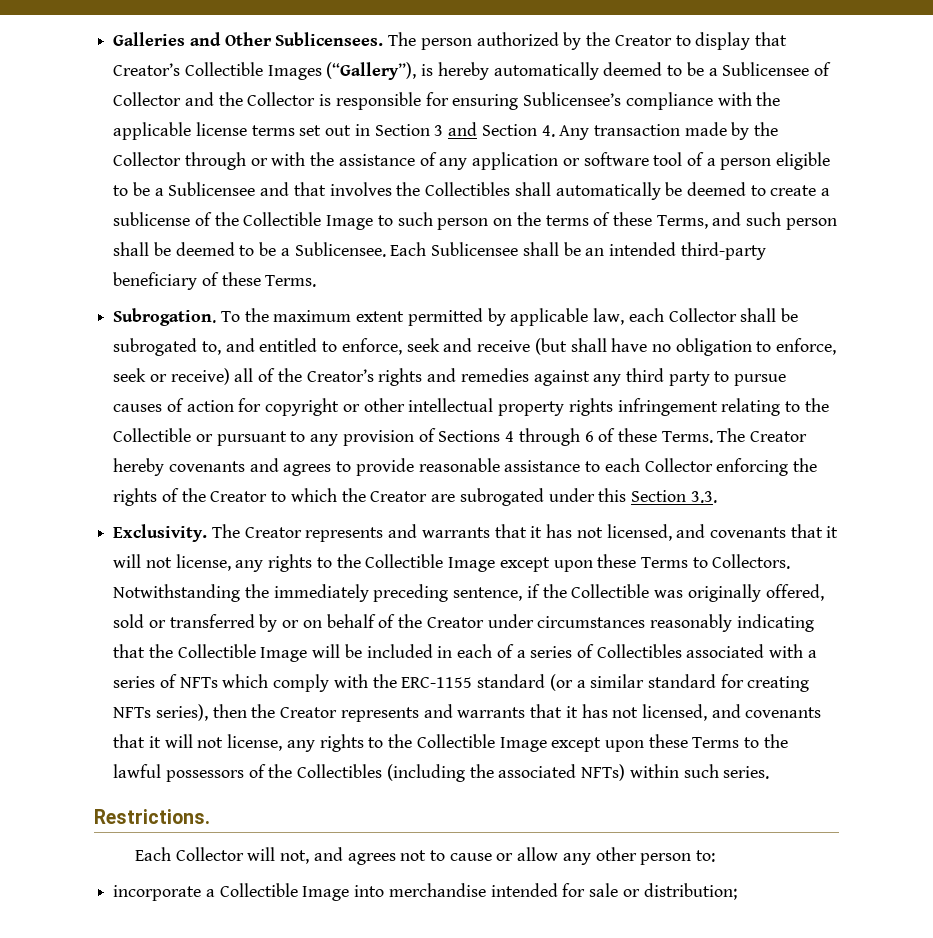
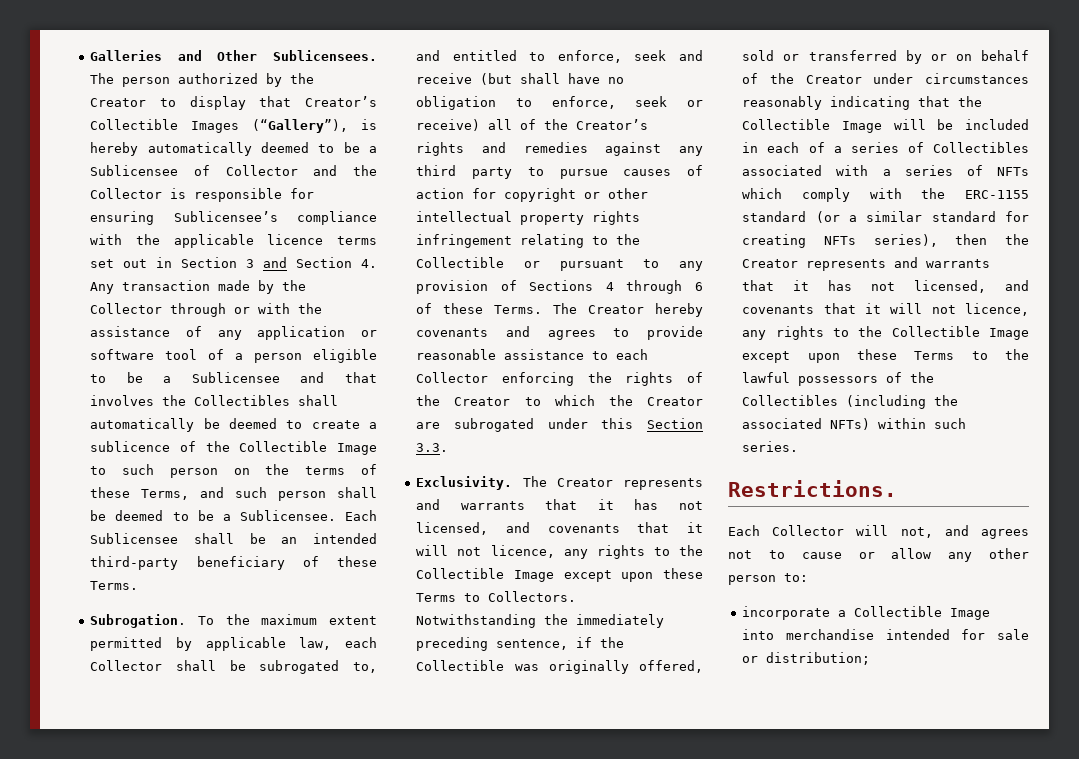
- The person authorized by the Creator to display that Creator’s Collectible Images (“Gallery”), is hereby automatically deemed to be a Sublicensee of Collector and the Collector is responsible for ensuring Sublicensee’s compliance with the applicable license terms set out in Section 3 and Section 4. Any transaction made by the Collector through or with the assistance of any application or software tool of a person eligible to be a Sublicensee and that involves the Collectibles shall automatically be deemed to create a sublicense of the Collectible Image to such person on the terms of these Terms, and such person shall be deemed to be a Sublicensee.
+ The person authorized by the Creator to display that Creator’s Collectible Images (“Gallery”), is hereby automatically deemed to be a Sublicensee of Collector and the Collector is responsible for ensuring Sublicensee’s compliance with the applicable licence terms set out in Section 3 and Section 4. Any transaction made by the Collector through or with the assistance of any application or software tool of a person eligible to be a Sublicensee and that involves the Collectibles shall automatically be deemed to create a sublicence of the Collectible Image to such person on the terms of these Terms, and such person shall be deemed to be a Sublicensee.
- The Creator represents and warrants that it has not licensed, and covenants that it will not license, any rights to the Collectible Image except upon these Terms to Collectors.
+ The Creator represents and warrants that it has not licensed, and covenants that it will not licence, any rights to the Collectible Image except upon these Terms to Collectors.
- Notwithstanding the immediately preceding sentence, if the Collectible was originally offered, sold or transferred by or on behalf of the Creator under circumstances reasonably indicating that the Collectible Image will be included in each of a series of Collectibles associated with a series of NFTs which comply with the ERC-1155 standard (or a similar standard for creating NFTs series), then the Creator represents and warrants that it has not licensed, and covenants that it will not license, any rights to the Collectible Image except upon these Terms to the lawful possessors of the Collectibles (including the associated NFTs) within such series.
+ Notwithstanding the immediately preceding sentence, if the Collectible was originally offered, sold or transferred by or on behalf of the Creator under circumstances reasonably indicating that the Collectible Image will be included in each of a series of Collectibles associated with a series of NFTs which comply with the ERC-1155 standard (or a similar standard for creating NFTs series), then the Creator represents and warrants that it has not licensed, and covenants that it will not licence, any rights to the Collectible Image except upon these Terms to the lawful possessors of the Collectibles (including the associated NFTs) within such series.

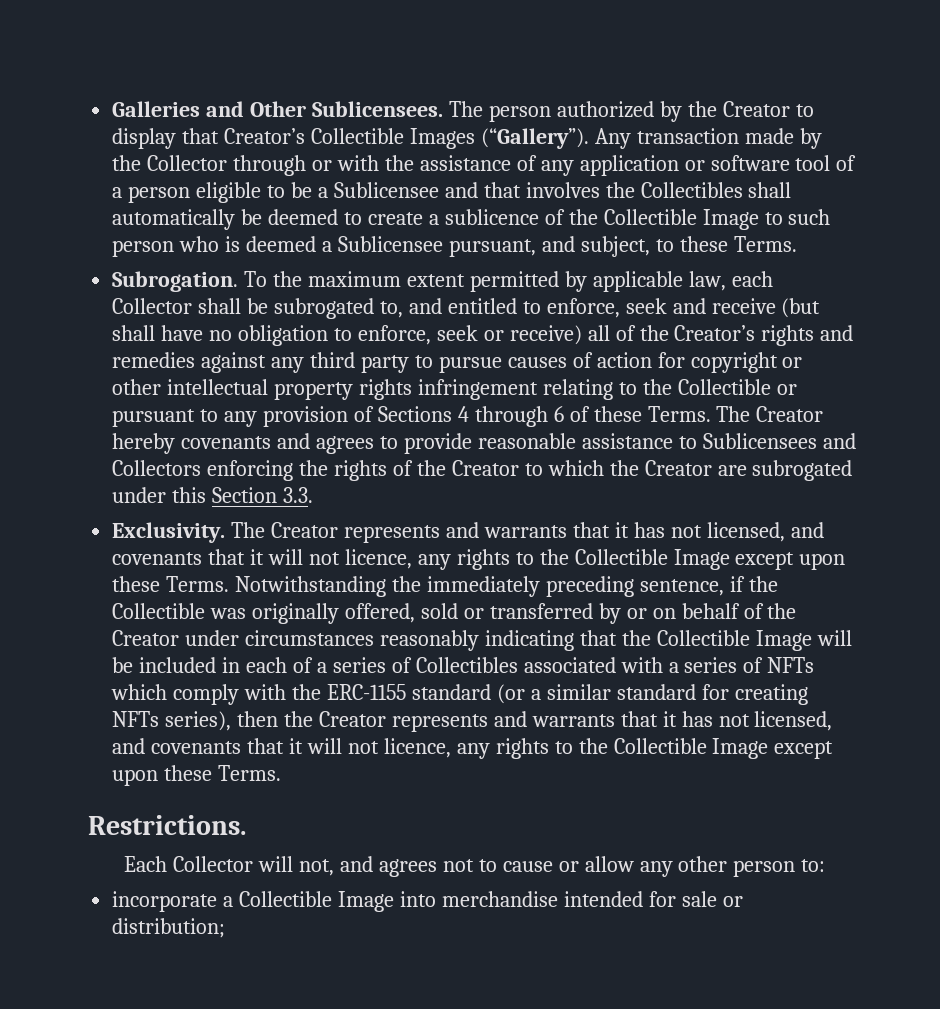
- The person authorized by the Creator to display that Creator’s Collectible Images (“Gallery”), is hereby automatically deemed to be a Sublicensee of Collector and the Collector is responsible for ensuring Sublicensee’s compliance with the applicable licence terms set out in Section 3 and Section 4. Any transaction made by the Collector through or with the assistance of any application or software tool of a person eligible to be a Sublicensee and that involves the Collectibles shall automatically be deemed to create a sublicence of the Collectible Image to such person on the terms of these Terms, and such person shall be deemed to be a Sublicensee. Each Sublicensee shall be an intended third-party beneficiary of these Terms.
+ The person authorized by the Creator to display that Creator’s Collectible Images (“Gallery”). Any transaction made by the Collector through or with the assistance of any application or software tool of a person eligible to be a Sublicensee and that involves the Collectibles shall automatically be deemed to create a sublicence of the Collectible Image to such person who is deemed a Sublicensee pursuant, and subject, to these Terms.
- The Creator hereby covenants and agrees to provide reasonable assistance to each Collector enforcing the rights of the Creator to which the Creator are subrogated under this Section 3.3.
+ The Creator hereby covenants and agrees to provide reasonable assistance to Sublicensees and Collectors enforcing the rights of the Creator to which the Creator are subrogated under this Section 3.3.
- The Creator represents and warrants that it has not licensed, and covenants that it will not licence, any rights to the Collectible Image except upon these Terms to Collectors.
+ The Creator represents and warrants that it has not licensed, and covenants that it will not licence, any rights to the Collectible Image except upon these Terms.
- Notwithstanding the immediately preceding sentence, if the Collectible was originally offered, sold or transferred by or on behalf of the Creator under circumstances reasonably indicating that the Collectible Image will be included in each of a series of Collectibles associated with a series of NFTs which comply with the ERC-1155 standard (or a similar standard for creating NFTs series), then the Creator represents and warrants that it has not licensed, and covenants that it will not licence, any rights to the Collectible Image except upon these Terms to the lawful possessors of the Collectibles (including the associated NFTs) within such series.
+ Notwithstanding the immediately preceding sentence, if the Collectible was originally offered, sold or transferred by or on behalf of the Creator under circumstances reasonably indicating that the Collectible Image will be included in each of a series of Collectibles associated with a series of NFTs which comply with the ERC-1155 standard (or a similar standard for creating NFTs series), then the Creator represents and warrants that it has not licensed, and covenants that it will not licence, any rights to the Collectible Image except upon these Terms.

